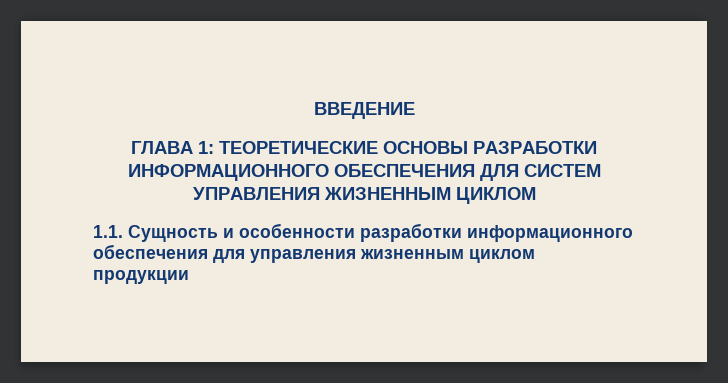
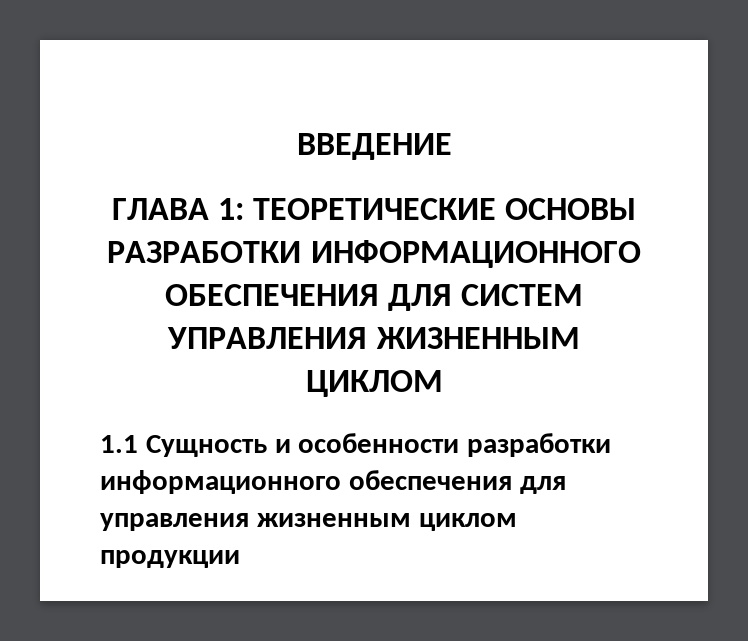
- 1.1. Сущность и особенности разработки информационного обеспечения для управления жизненным циклом продукции
+ 1.1 Сущность и особенности разработки информационного обеспечения для управления жизненным циклом продукции

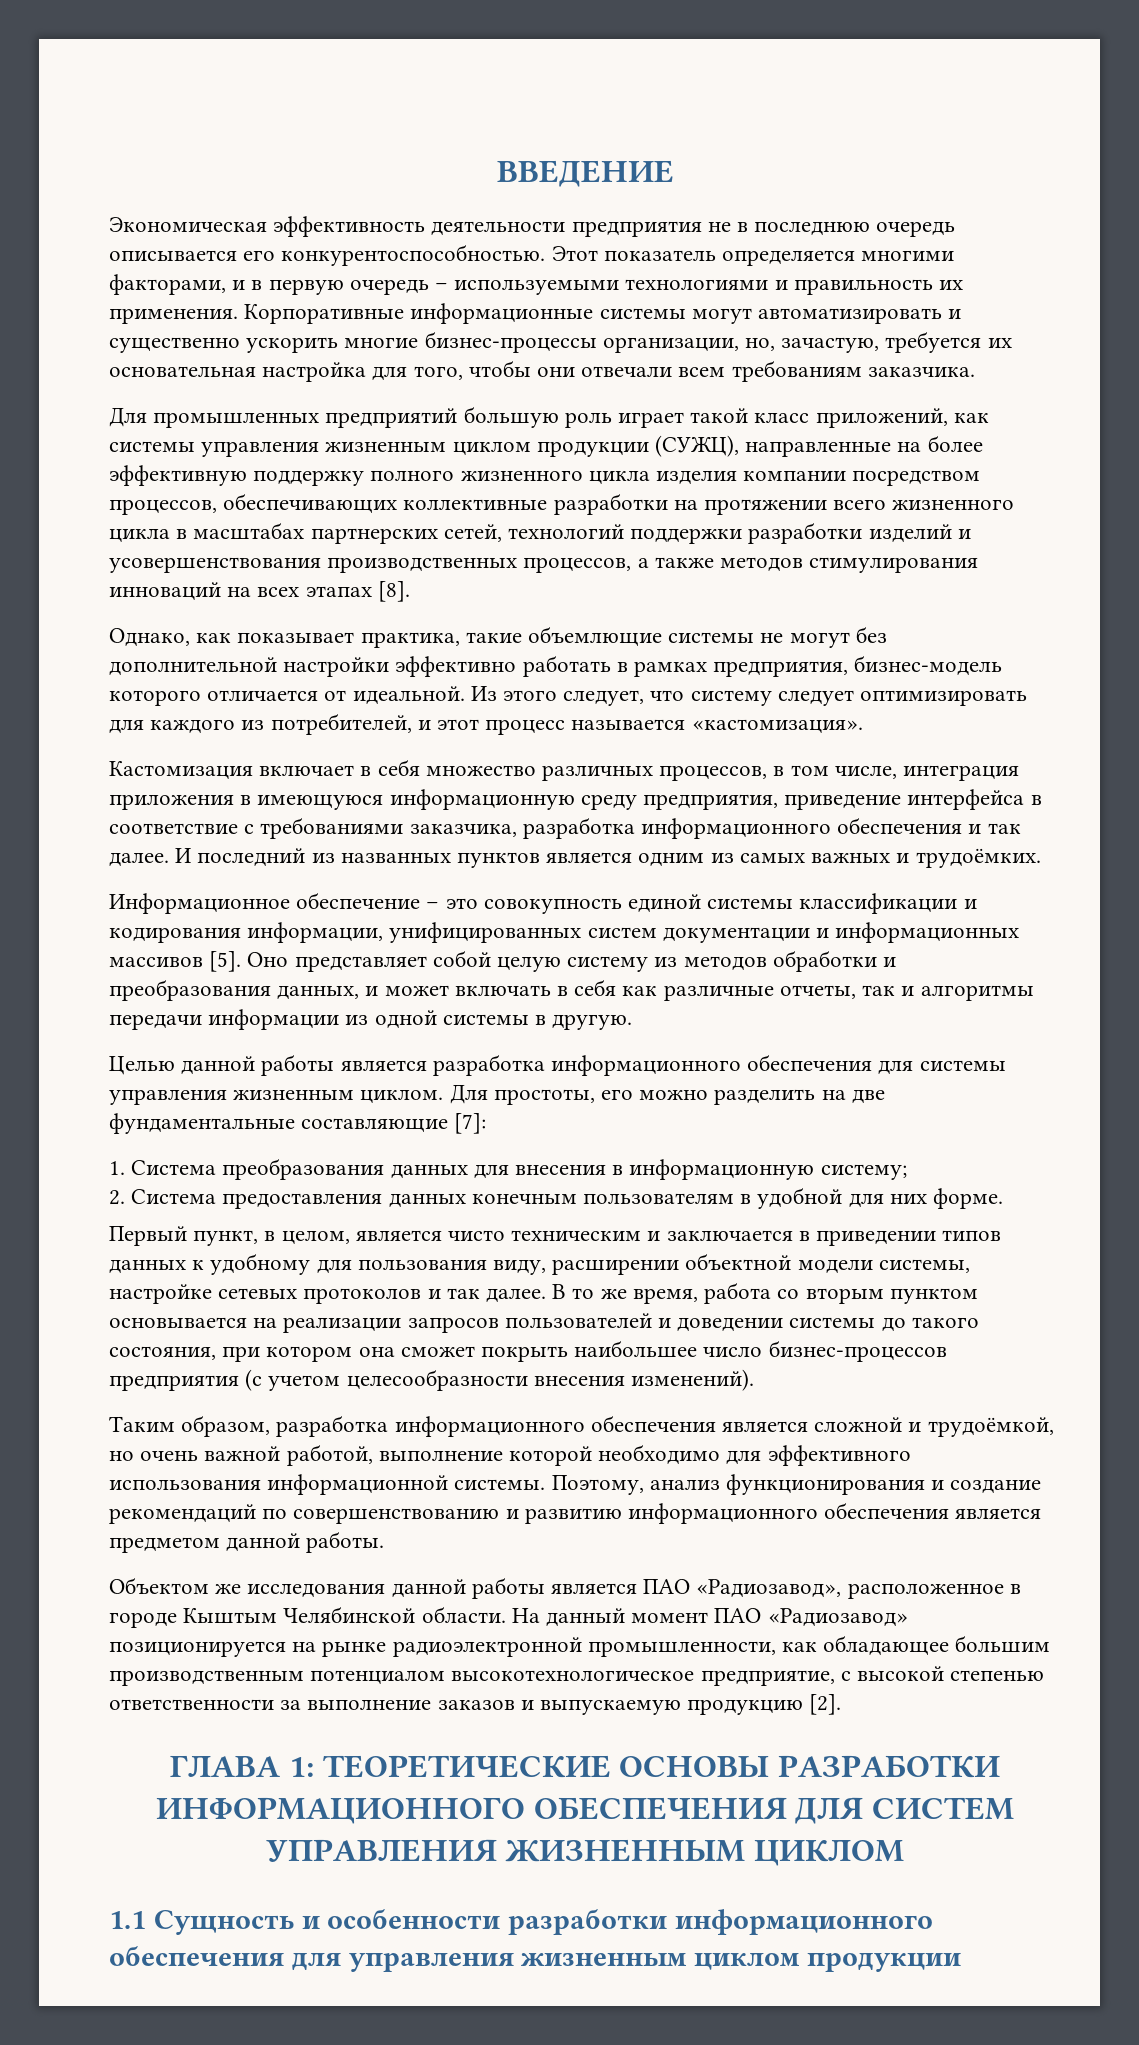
+ Экономическая эффективность деятельности предприятия не в последнюю очередь описывается его конкурентоспособностью. Этот показатель определяется многими факторами, и в первую очередь – используемыми технологиями и правильность их применения. Корпоративные информационные системы могут автоматизировать и существенно ускорить многие бизнес-процессы организации, но, зачастую, требуется их основательная настройка для того, чтобы они отвечали всем требованиям заказчика.
+ Для промышленных предприятий большую роль играет такой класс приложений, как системы управления жизненным циклом продукции (СУЖЦ), направленные на более эффективную поддержку полного жизненного цикла изделия компании посредством процессов, обеспечивающих коллективные разработки на протяжении всего жизненного цикла в масштабах партнерских сетей, технологий поддержки разработки изделий и усовершенствования производственных процессов, а также методов стимулирования инноваций на всех этапах [8].
+ Однако, как показывает практика, такие объемлющие системы не могут без дополнительной настройки эффективно работать в рамках предприятия, бизнес-модель которого отличается от идеальной. Из этого следует, что систему следует оптимизировать для каждого из потребителей, и этот процесс называется «кастомизация».
+ Кастомизация включает в себя множество различных процессов, в том числе, интеграция приложения в имеющуюся информационную среду предприятия, приведение интерфейса в соответствие с требованиями заказчика, разработка информационного обеспечения и так далее. И последний из названных пунктов является одним из самых важных и трудоёмких.
+ Информационное обеспечение – это совокупность единой системы классификации и кодирования информации, унифицированных систем документации и информационных массивов [5]. Оно представляет собой целую систему из методов обработки и преобразования данных, и может включать в себя как различные отчеты, так и алгоритмы передачи информации из одной системы в другую.
+ Целью данной работы является разработка информационного обеспечения для системы управления жизненным циклом. Для простоты, его можно разделить на две фундаментальные составляющие [7]:
+ 1. Система преобразования данных для внесения в информационную систему;
+ 2. Система предоставления данных конечным пользователям в удобной для них форме.
+ Первый пункт, в целом, является чисто техническим и заключается в приведении типов данных к удобному для пользования виду, расширении объектной модели системы, настройке сетевых протоколов и так далее. В то же время, работа со вторым пунктом основывается на реализации запросов пользователей и доведении системы до такого состояния, при котором она сможет покрыть наибольшее число бизнес-процессов предприятия (с учетом целесообразности внесения изменений).
+ Таким образом, разработка информационного обеспечения является сложной и трудоёмкой, но очень важной работой, выполнение которой необходимо для эффективного использования информационной системы. Поэтому, анализ функционирования и создание рекомендаций по совершенствованию и развитию информационного обеспечения является предметом данной работы.
+ Объектом же исследования данной работы является ПАО «Радиозавод», расположенное в городе Кыштым Челябинской области. На данный момент ПАО «Радиозавод» позиционируется на рынке радиоэлектронной промышленности, как обладающее большим производственным потенциалом высокотехнологическое предприятие, с высокой степенью ответственности за выполнение заказов и выпускаемую продукцию [2].

